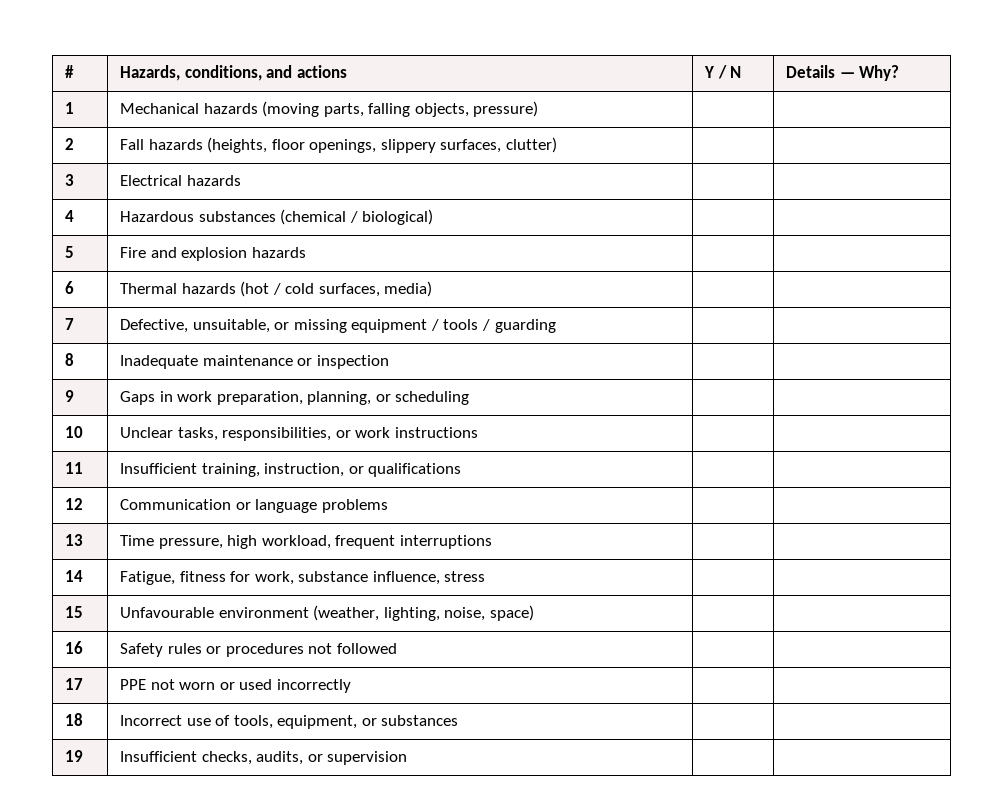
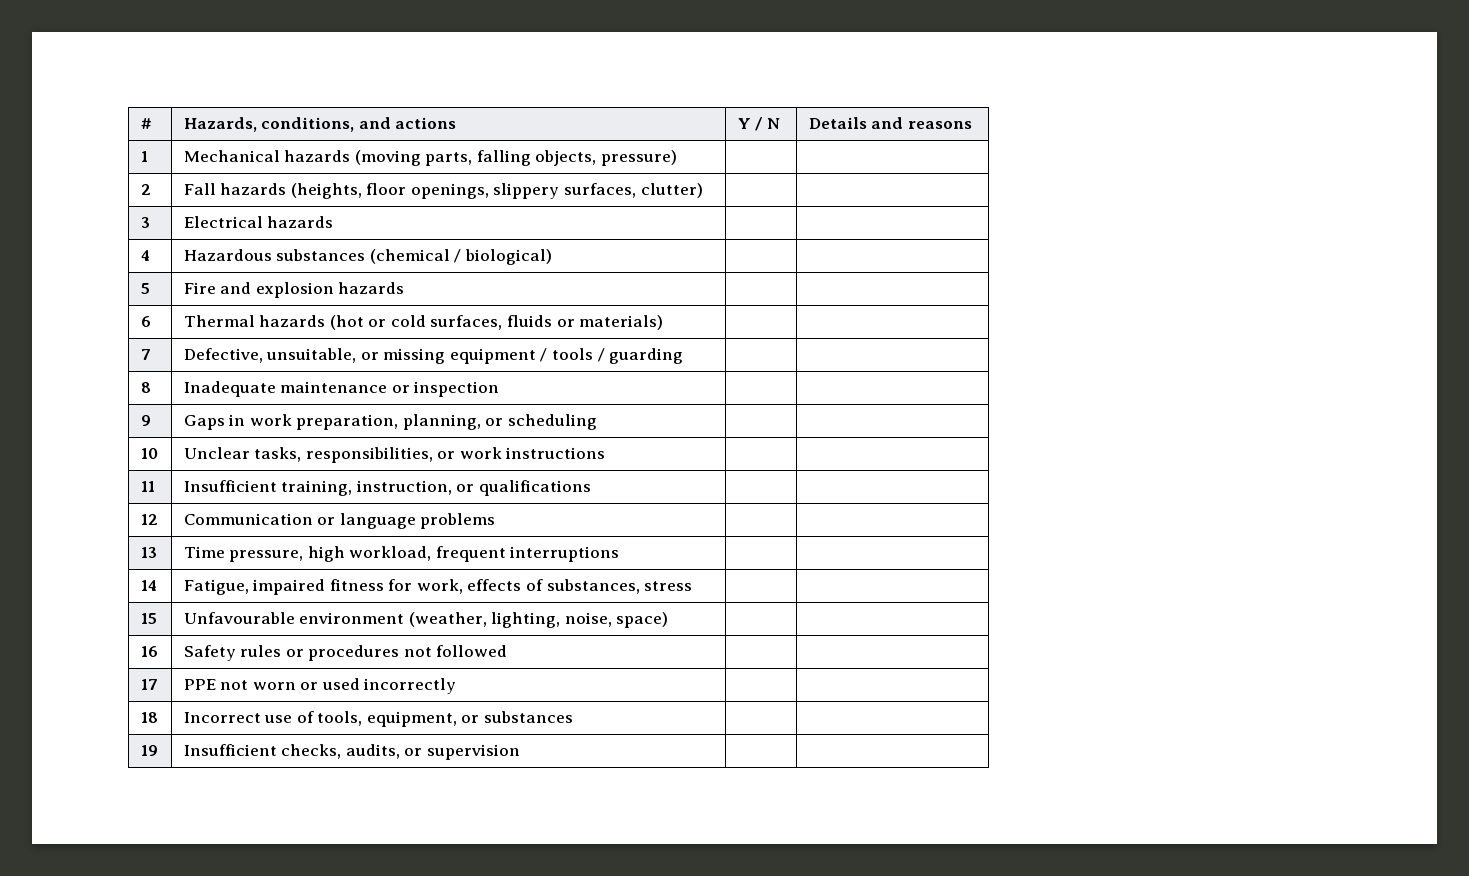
- # | Hazards, conditions, and actions | Y / N | Details — Why?
+ # | Hazards, conditions, and actions | Y / N | Details and reasons
- 6 | Thermal hazards (hot / cold surfaces, media) | |
+ 6 | Thermal hazards (hot or cold surfaces, fluids or materials) | |
- 14 | Fatigue, fitness for work, substance influence, stress | |
+ 14 | Fatigue, impaired fitness for work, effects of substances, stress | |

